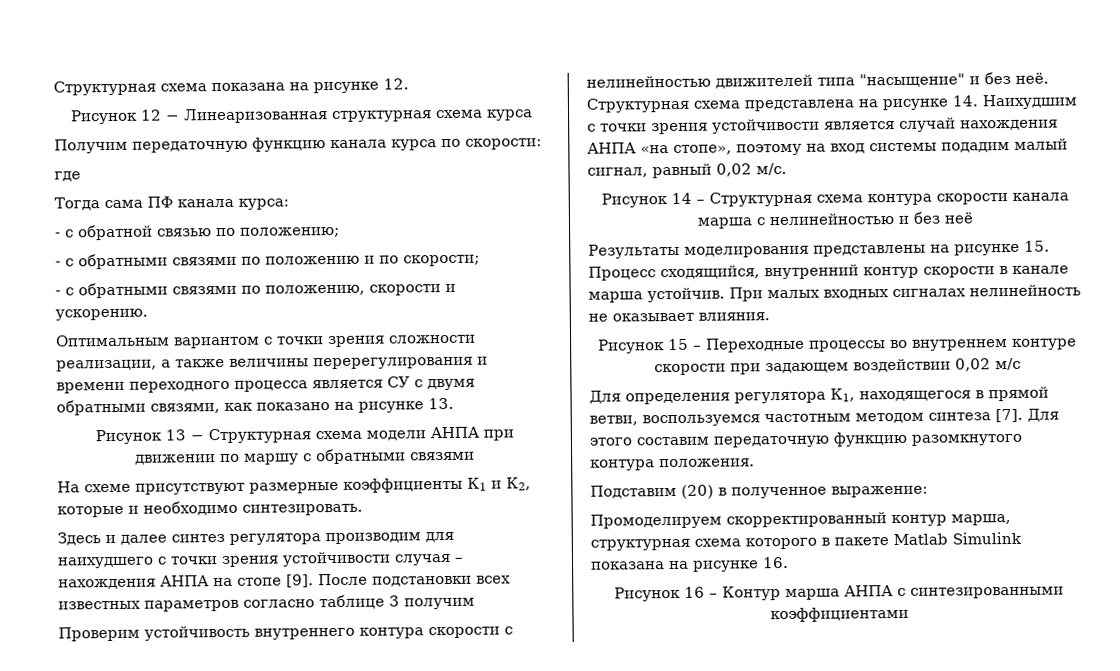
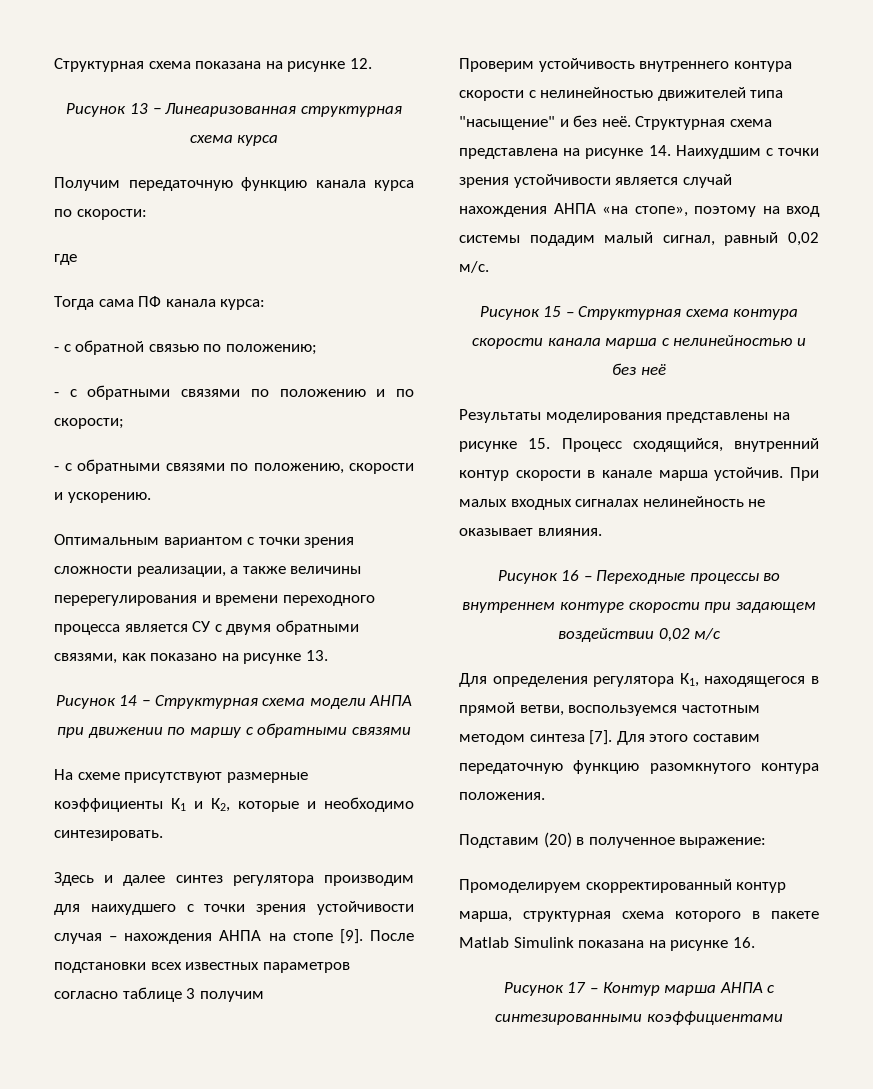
- Рисунок 12 − Линеаризованная структурная схема курса
+ Рисунок 13 − Линеаризованная структурная схема курса
- Рисунок 13 − Структурная схема модели АНПА при движении по маршу с обратными связями
+ Рисунок 14 − Структурная схема модели АНПА при движении по маршу с обратными связями
- Рисунок 14 – Структурная схема контура скорости канала марша с нелинейностью и без неё
+ Рисунок 15 – Структурная схема контура скорости канала марша с нелинейностью и без неё
- Рисунок 15 – Переходные процессы во внутреннем контуре скорости при задающем воздействии 0,02 м/с
+ Рисунок 16 – Переходные процессы во внутреннем контуре скорости при задающем воздействии 0,02 м/с
- Рисунок 16 – Контур марша АНПА с синтезированными коэффициентами
+ Рисунок 17 – Контур марша АНПА с синтезированными коэффициентами

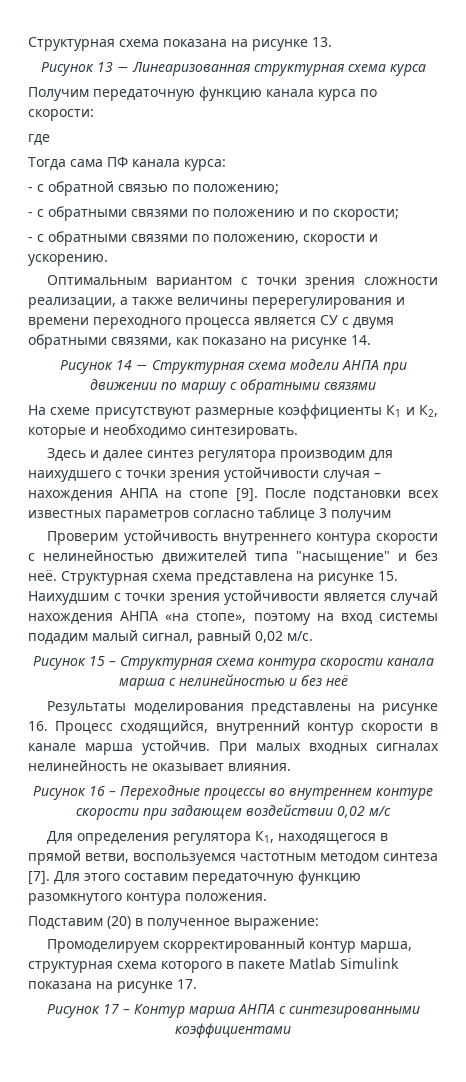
- Структурная схема показана на рисунке 12.
+ Структурная схема показана на рисунке 13.
- Оптимальным вариантом с точки зрения сложности реализации, а также величины перерегулирования и времени переходного процесса является СУ с двумя обратными связями, как показано на рисунке 13.
+ Оптимальным вариантом с точки зрения сложности реализации, а также величины перерегулирования и времени переходного процесса является СУ с двумя обратными связями, как показано на рисунке 14.
- Структурная схема представлена на рисунке 14. Наихудшим с точки зрения устойчивости является случай нахождения АНПА «на стопе», поэтому на вход системы подадим малый сигнал, равный 0,02 м/с.
+ Структурная схема представлена на рисунке 15. Наихудшим с точки зрения устойчивости является случай нахождения АНПА «на стопе», поэтому на вход системы подадим малый сигнал, равный 0,02 м/с.
- Результаты моделирования представлены на рисунке 15. Процесс сходящийся, внутренний контур скорости в канале марша устойчив.
+ Результаты моделирования представлены на рисунке 16. Процесс сходящийся, внутренний контур скорости в канале марша устойчив.
- Промоделируем скорректированный контур марша, структурная схема которого в пакете Matlab Simulink показана на рисунке 16.
+ Промоделируем скорректированный контур марша, структурная схема которого в пакете Matlab Simulink показана на рисунке 17.

